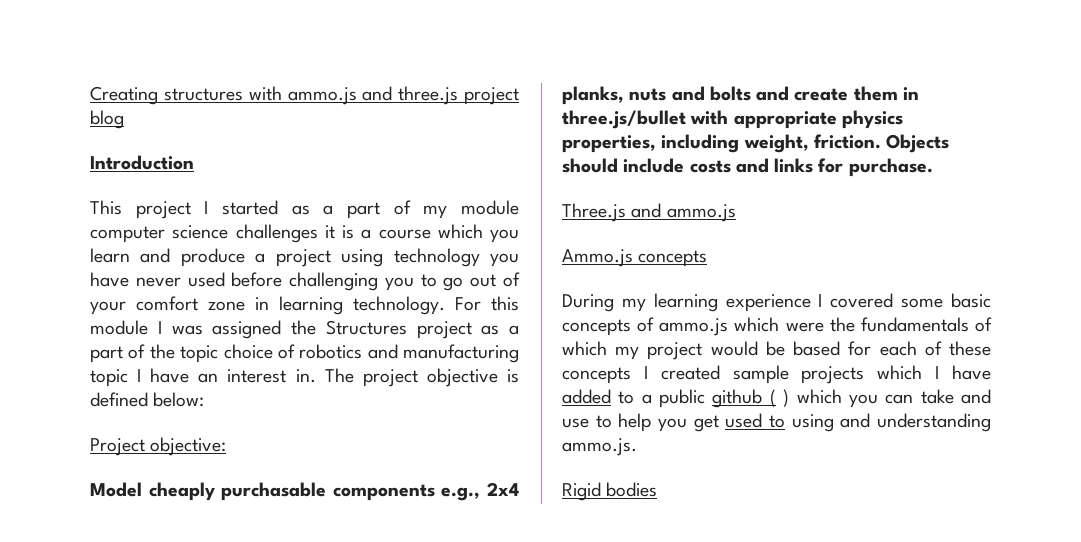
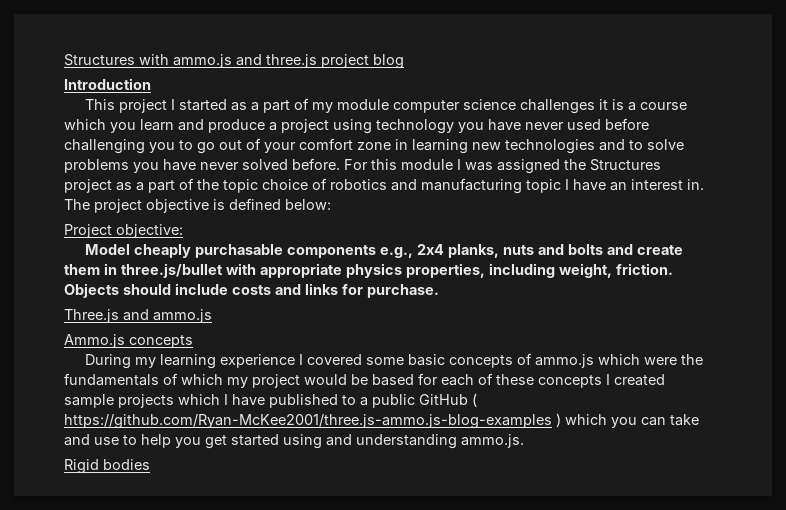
- Creating structures with ammo.js and three.js project blog
+ Structures with ammo.js and three.js project blog
- This project I started as a part of my module computer science challenges it is a course which you learn and produce a project using technology you have never used before challenging you to go out of your comfort zone in learning technology.
+ This project I started as a part of my module computer science challenges it is a course which you learn and produce a project using technology you have never used before challenging you to go out of your comfort zone in learning new technologies and to solve problems you have never solved before.
- During my learning experience I covered some basic concepts of ammo.js which were the fundamentals of which my project would be based for each of these concepts I created sample projects which I have added to a public github ( ) which you can take and use to help you get used to using and understanding ammo.js.
+ During my learning experience I covered some basic concepts of ammo.js which were the fundamentals of which my project would be based for each of these concepts I created sample projects which I have published to a public GitHub ( https://github.com/Ryan-McKee2001/three.js-ammo.js-blog-examples ) which you can take and use to help you get started using and understanding ammo.js.

